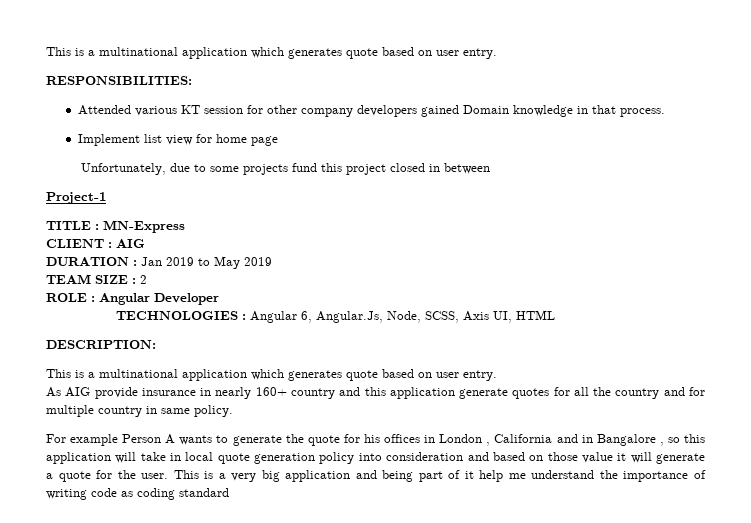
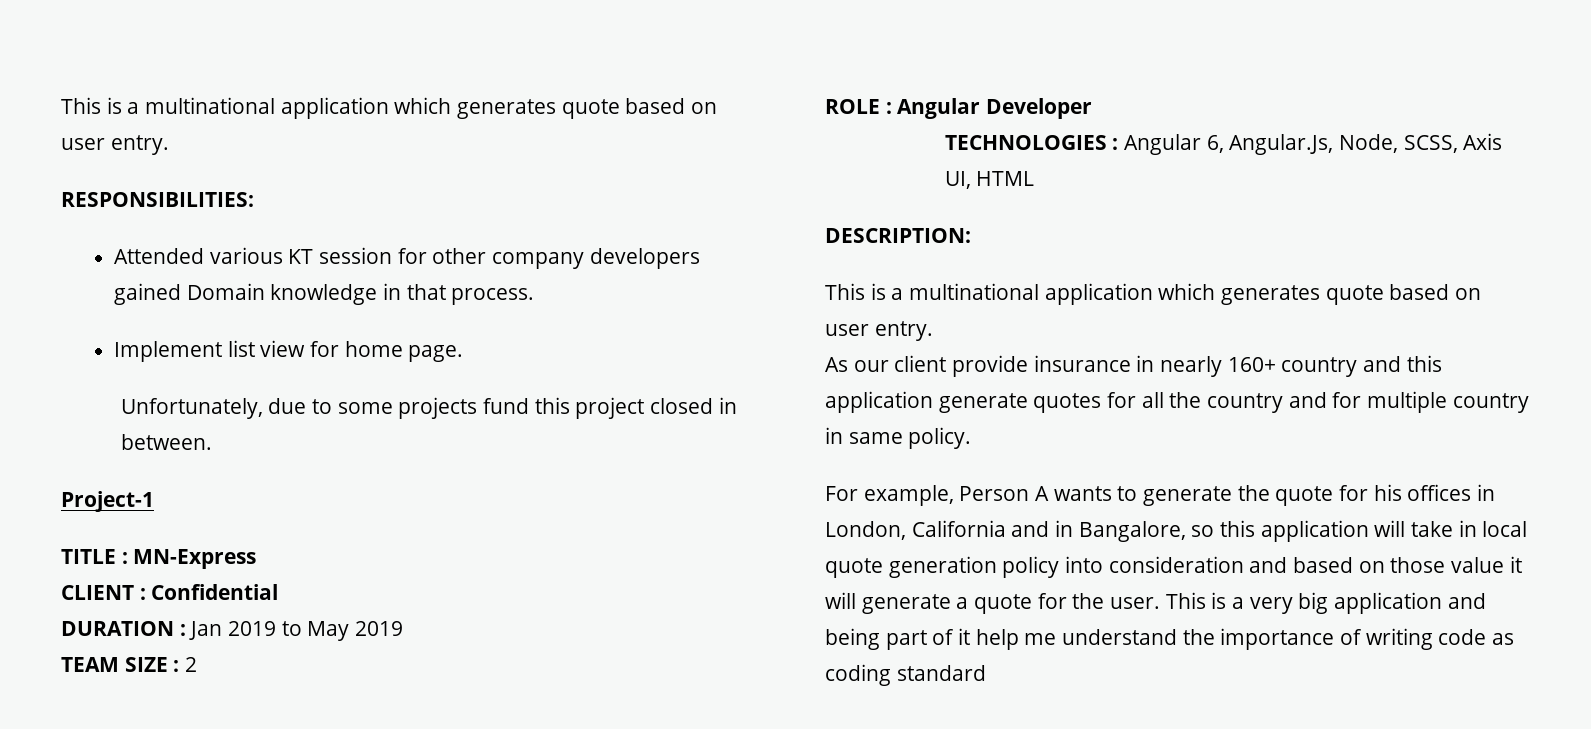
- Implement list view for home page
+ Implement list view for home page.
- Unfortunately, due to some projects fund this project closed in between
+ Unfortunately, due to some projects fund this project closed in between.
- CLIENT : AIG
+ CLIENT : Confidential
- As AIG provide insurance in nearly 160+ country and this application generate quotes for all the country and for multiple country in same policy.
+ As our client provide insurance in nearly 160+ country and this application generate quotes for all the country and for multiple country in same policy.
- For example Person A wants to generate the quote for his offices in London , California and in Bangalore , so this application will take in local quote generation policy into consideration and based on those value it will generate a quote for the user.
+ For example, Person A wants to generate the quote for his offices in London, California and in Bangalore, so this application will take in local quote generation policy into consideration and based on those value it will generate a quote for the user.

